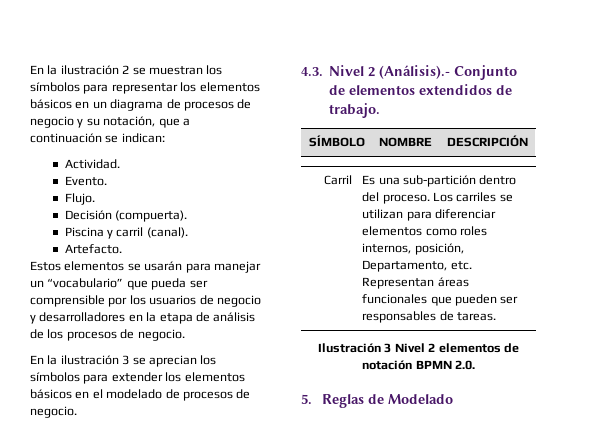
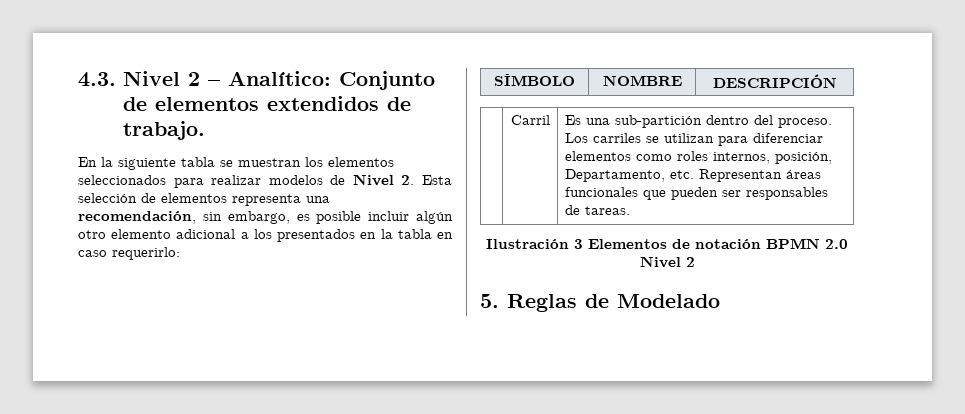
- En la ilustración 2 se muestran los símbolos para representar los elementos básicos en un diagrama de procesos de negocio y su notación, que a continuación se indican:
- Actividad.
- Evento.
- Flujo.
- Decisión (compuerta).
- Piscina y carril (canal).
- Artefacto.
- Estos elementos se usarán para manejar un “vocabulario” que pueda ser comprensible por los usuarios de negocio y desarrolladores en la etapa de análisis de los procesos de negocio.
- En la ilustración 3 se aprecian los símbolos para extender los elementos básicos en el modelado de procesos de negocio.
- 4.3. Nivel 2 (Análisis).- Conjunto de elementos extendidos de trabajo.
+ 4.3. Nivel 2 – Analítico: Conjunto de elementos extendidos de trabajo.
+ En la siguiente tabla se muestran los elementos seleccionados para realizar modelos de Nivel 2. Esta selección de elementos representa una recomendación, sin embargo, es posible incluir algún otro elemento adicional a los presentados en la tabla en caso requerirlo:
- Ilustración 3 Nivel 2 elementos de notación BPMN 2.0.
+ Ilustración 3 Elementos de notación BPMN 2.0 Nivel 2

